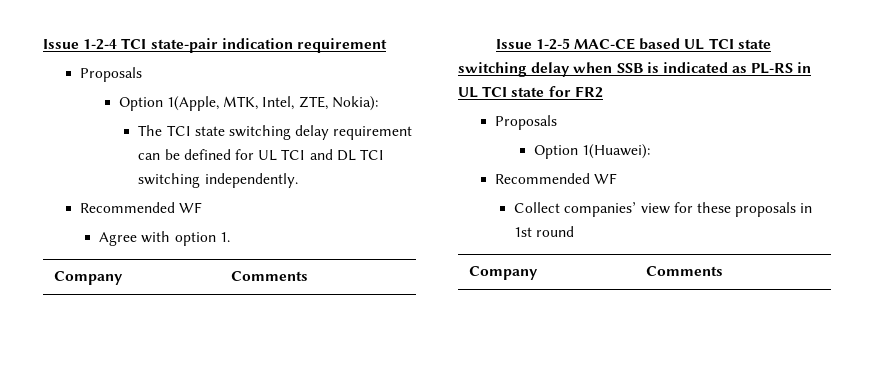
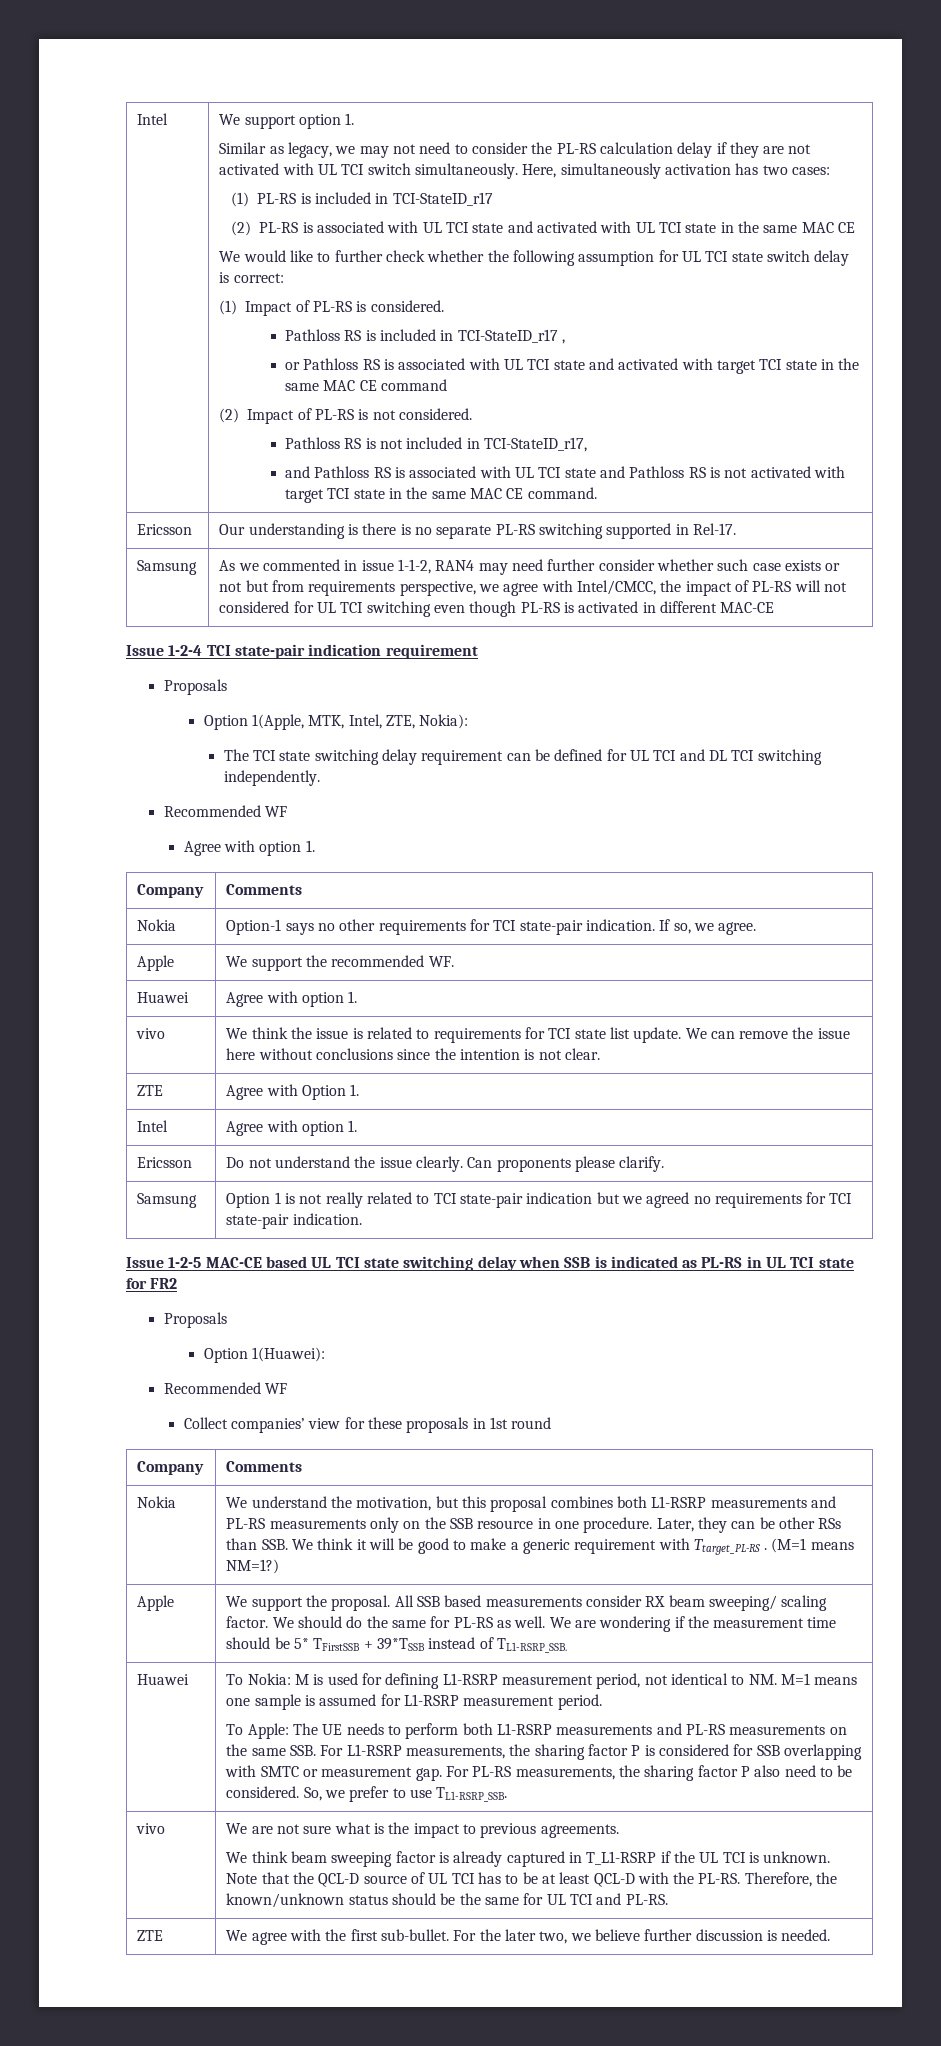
+ Intel | We support option 1.
+ Similar as legacy, we may not need to consider the PL-RS calculation delay if they are not activated with UL TCI switch simultaneously. Here, simultaneously activation has two cases:
+ (1) PL-RS is included in TCI-StateID_r17
+ (2) PL-RS is associated with UL TCI state and activated with UL TCI state in the same MAC CE
+ We would like to further check whether the following assumption for UL TCI state switch delay is correct:
+ (1) Impact of PL-RS is considered.
+ Pathloss RS is included in TCI-StateID_r17 ,
+ or Pathloss RS is associated with UL TCI state and activated with target TCI state in the same MAC CE command
+ (2) Impact of PL-RS is not considered.
+ Pathloss RS is not included in TCI-StateID_r17,
+ and Pathloss RS is associated with UL TCI state and Pathloss RS is not activated with target TCI state in the same MAC CE command.
+ Ericsson | Our understanding is there is no separate PL-RS switching supported in Rel-17.
+ Samsung | As we commented in issue 1-1-2, RAN4 may need further consider whether such case exists or not but from requirements perspective, we agree with Intel/CMCC, the impact of PL-RS will not considered for UL TCI switching even though PL-RS is activated in different MAC-CE
+ Nokia | Option-1 says no other requirements for TCI state-pair indication. If so, we agree.
+ Apple | We support the recommended WF.
+ Huawei | Agree with option 1.
+ vivo | We think the issue is related to requirements for TCI state list update. We can remove the issue here without conclusions since the intention is not clear.
+ ZTE | Agree with Option 1.
+ Intel | Agree with option 1.
+ Ericsson | Do not understand the issue clearly. Can proponents please clarify.
+ Samsung | Option 1 is not really related to TCI state-pair indication but we agreed no requirements for TCI state-pair indication.
+ Nokia | We understand the motivation, but this proposal combines both L1-RSRP measurements and PL-RS measurements only on the SSB resource in one procedure. Later, they can be other RSs than SSB. We think it will be good to make a generic requirement with Ttarget_PL-RS . (M=1 means NM=1?)
+ Apple | We support the proposal. All SSB based measurements consider RX beam sweeping/ scaling factor. We should do the same for PL-RS as well. We are wondering if the measurement time should be 5* TFirstSSB + 39*TSSB instead of TL1-RSRP_SSB.
+ Huawei | To Nokia: M is used for defining L1-RSRP measurement period, not identical to NM. M=1 means one sample is assumed for L1-RSRP measurement period.
+ To Apple: The UE needs to perform both L1-RSRP measurements and PL-RS measurements on the same SSB. For L1-RSRP measurements, the sharing factor P is considered for SSB overlapping with SMTC or measurement gap. For PL-RS measurements, the sharing factor P also need to be considered. So, we prefer to use TL1-RSRP_SSB.
+ vivo | We are not sure what is the impact to previous agreements.
+ We think beam sweeping factor is already captured in T_L1-RSRP if the UL TCI is unknown. Note that the QCL-D source of UL TCI has to be at least QCL-D with the PL-RS. Therefore, the known/unknown status should be the same for UL TCI and PL-RS.
+ ZTE | We agree with the first sub-bullet. For the later two, we believe further discussion is needed.

